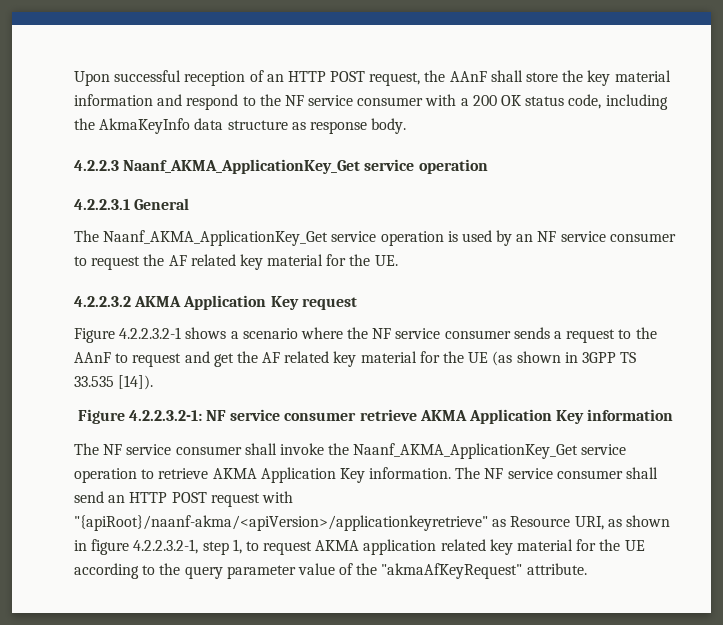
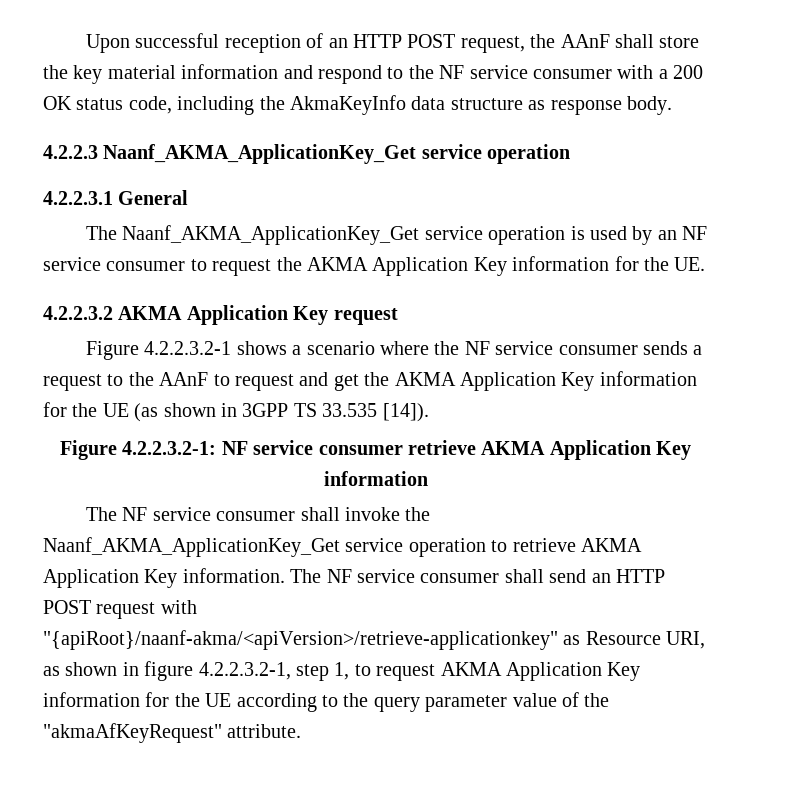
- The Naanf_AKMA_ApplicationKey_Get service operation is used by an NF service consumer to request the AF related key material for the UE.
+ The Naanf_AKMA_ApplicationKey_Get service operation is used by an NF service consumer to request the AKMA Application Key information for the UE.
- Figure 4.2.2.3.2-1 shows a scenario where the NF service consumer sends a request to the AAnF to request and get the AF related key material for the UE (as shown in 3GPP TS 33.535 [14]).
+ Figure 4.2.2.3.2-1 shows a scenario where the NF service consumer sends a request to the AAnF to request and get the AKMA Application Key information for the UE (as shown in 3GPP TS 33.535 [14]).
- The NF service consumer shall send an HTTP POST request with "{apiRoot}/naanf-akma/<apiVersion>/applicationkeyretrieve" as Resource URI, as shown in figure 4.2.2.3.2-1, step 1, to request AKMA application related key material for the UE according to the query parameter value of the "akmaAfKeyRequest" attribute.
+ The NF service consumer shall send an HTTP POST request with "{apiRoot}/naanf-akma/<apiVersion>/retrieve-applicationkey" as Resource URI, as shown in figure 4.2.2.3.2-1, step 1, to request AKMA Application Key information for the UE according to the query parameter value of the "akmaAfKeyRequest" attribute.

